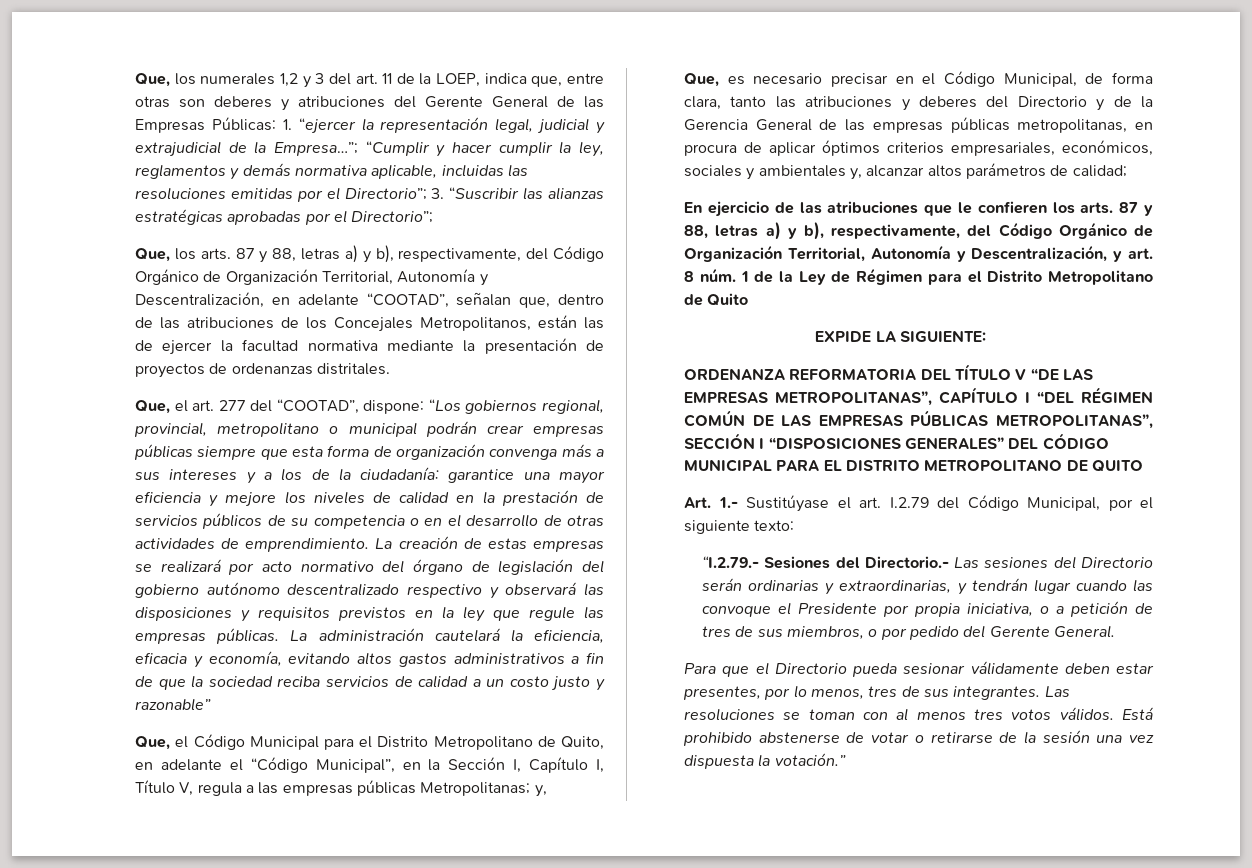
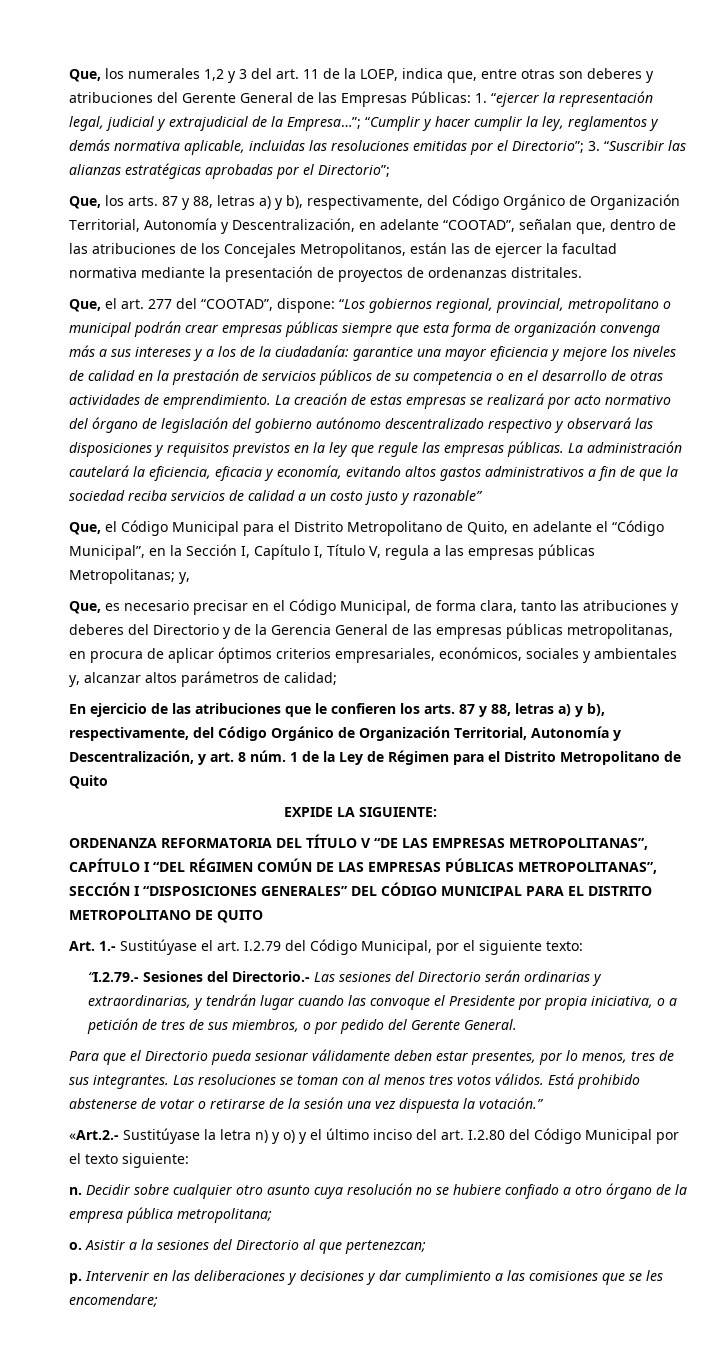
+ «Art.2.- Sustitúyase la letra n) y o) y el último inciso del art. I.2.80 del Código Municipal por el texto siguiente:
+ n. Decidir sobre cualquier otro asunto cuya resolución no se hubiere confiado a otro órgano de la empresa pública metropolitana;
+ o. Asistir a la sesiones del Directorio al que pertenezcan;
+ p. Intervenir en las deliberaciones y decisiones y dar cumplimiento a las comisiones que se les encomendare;

